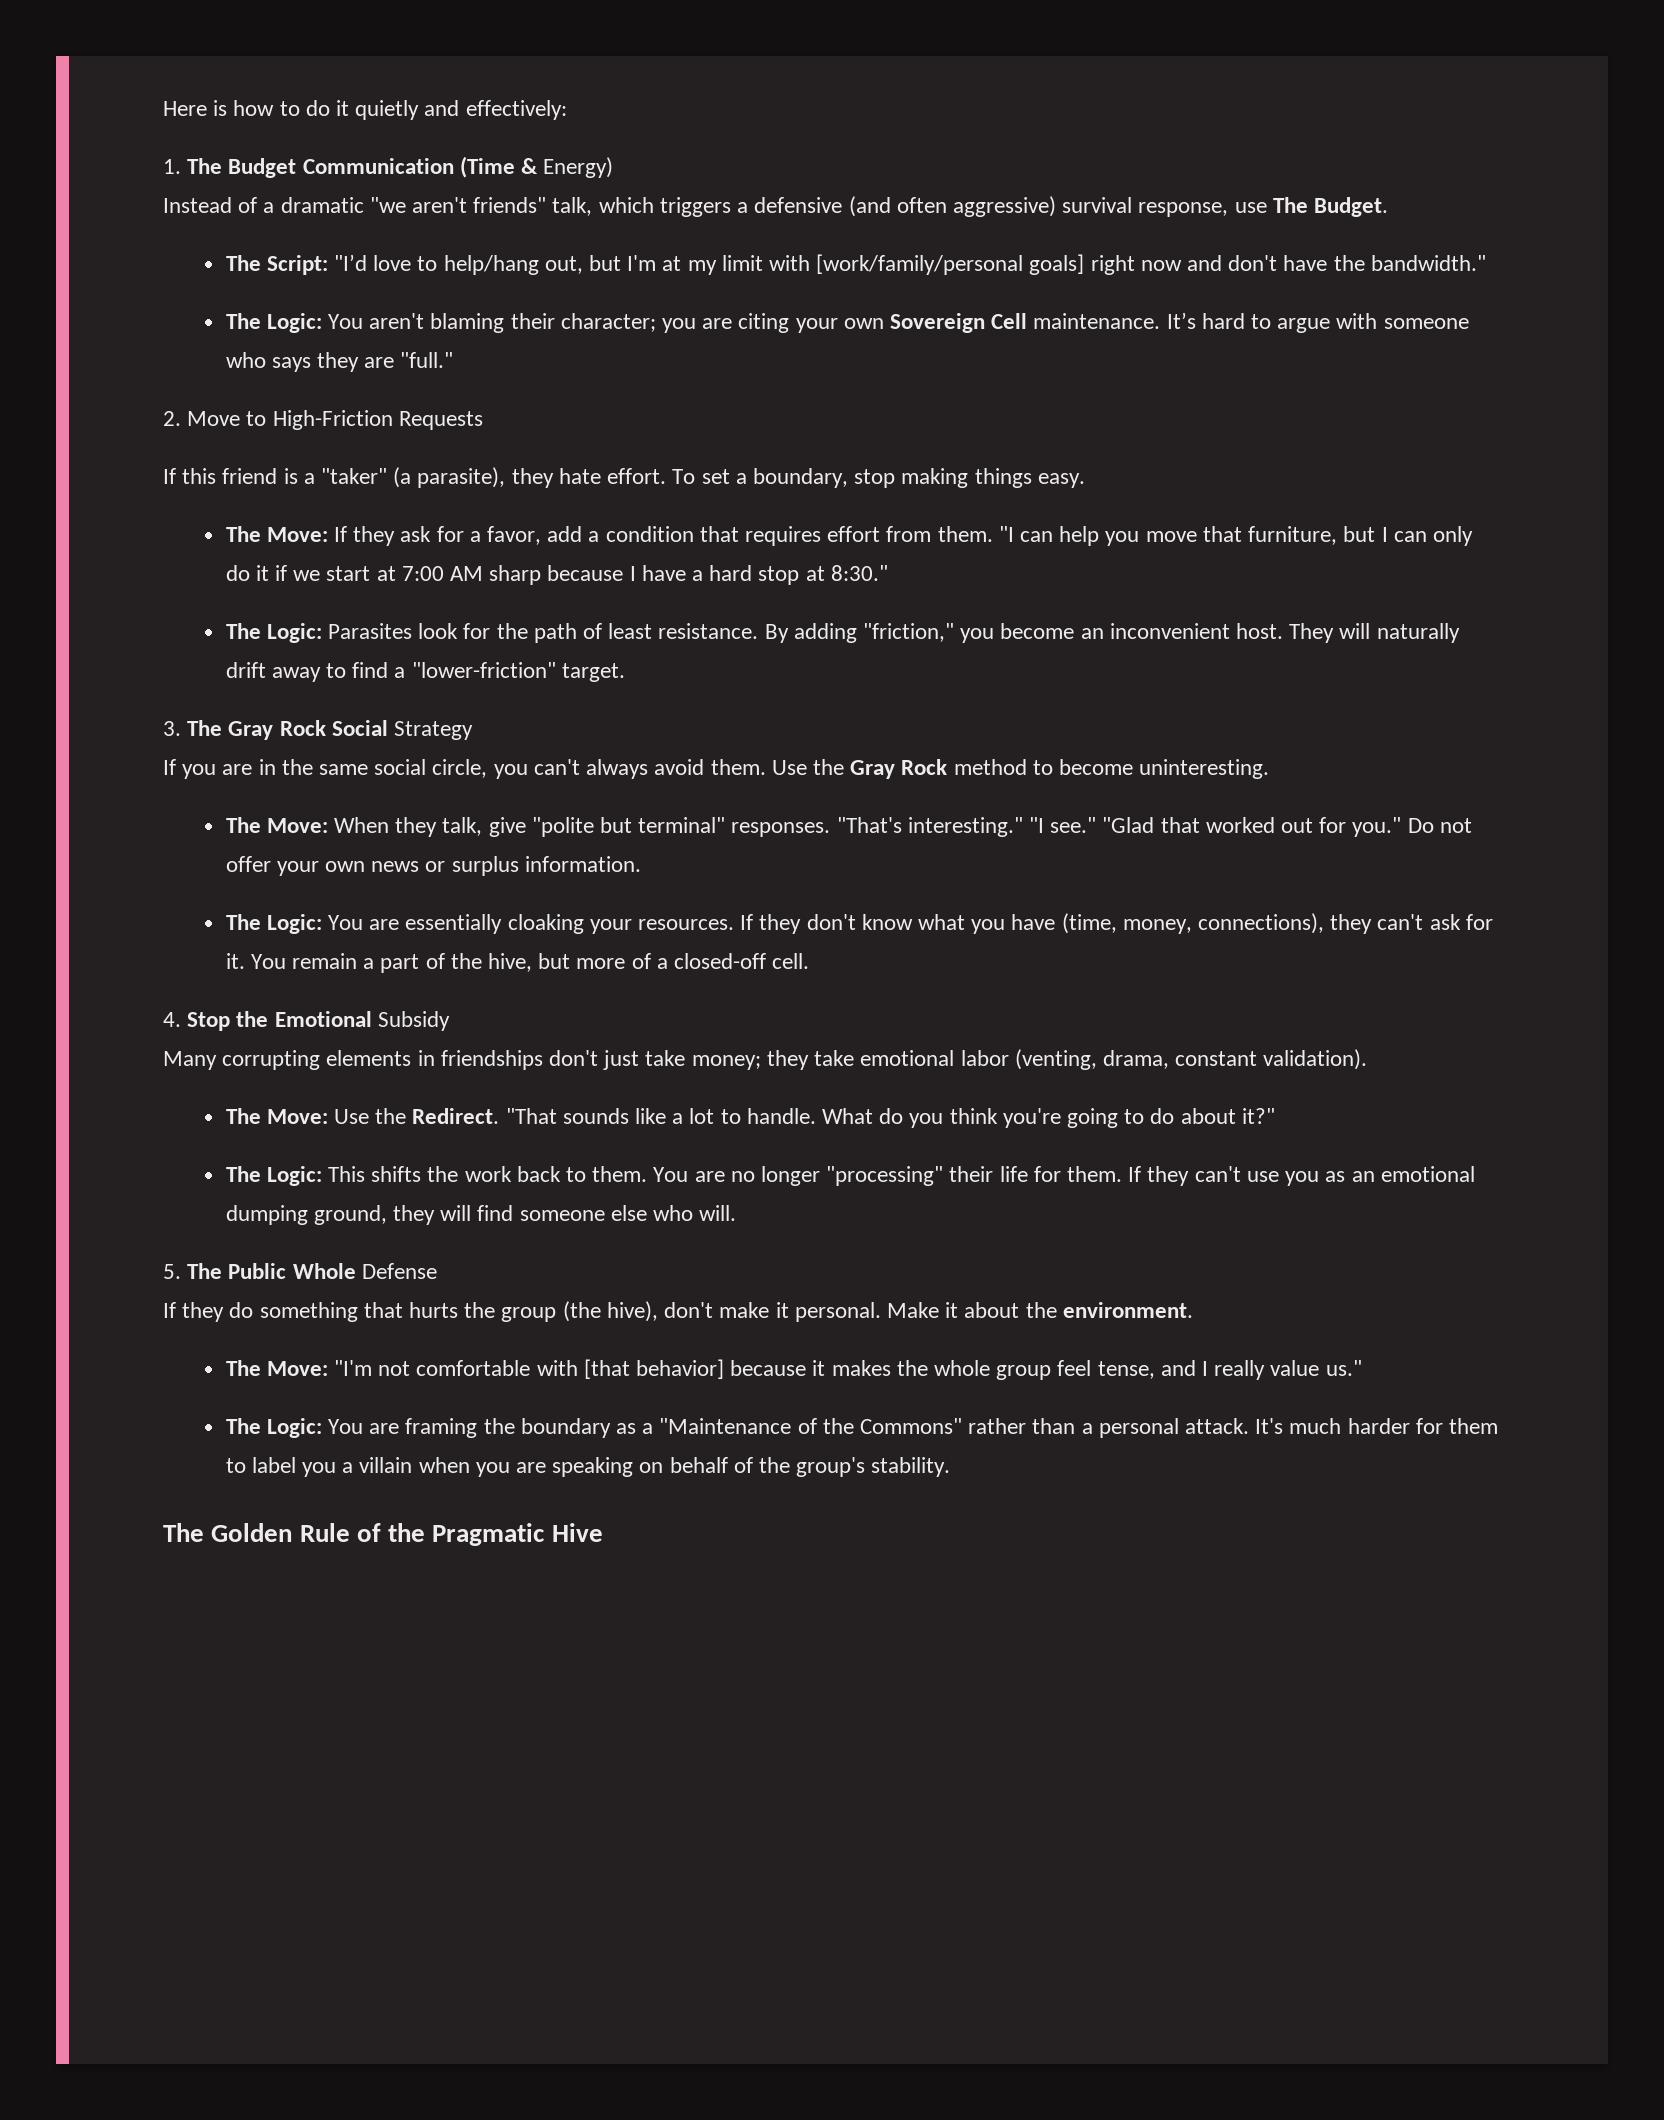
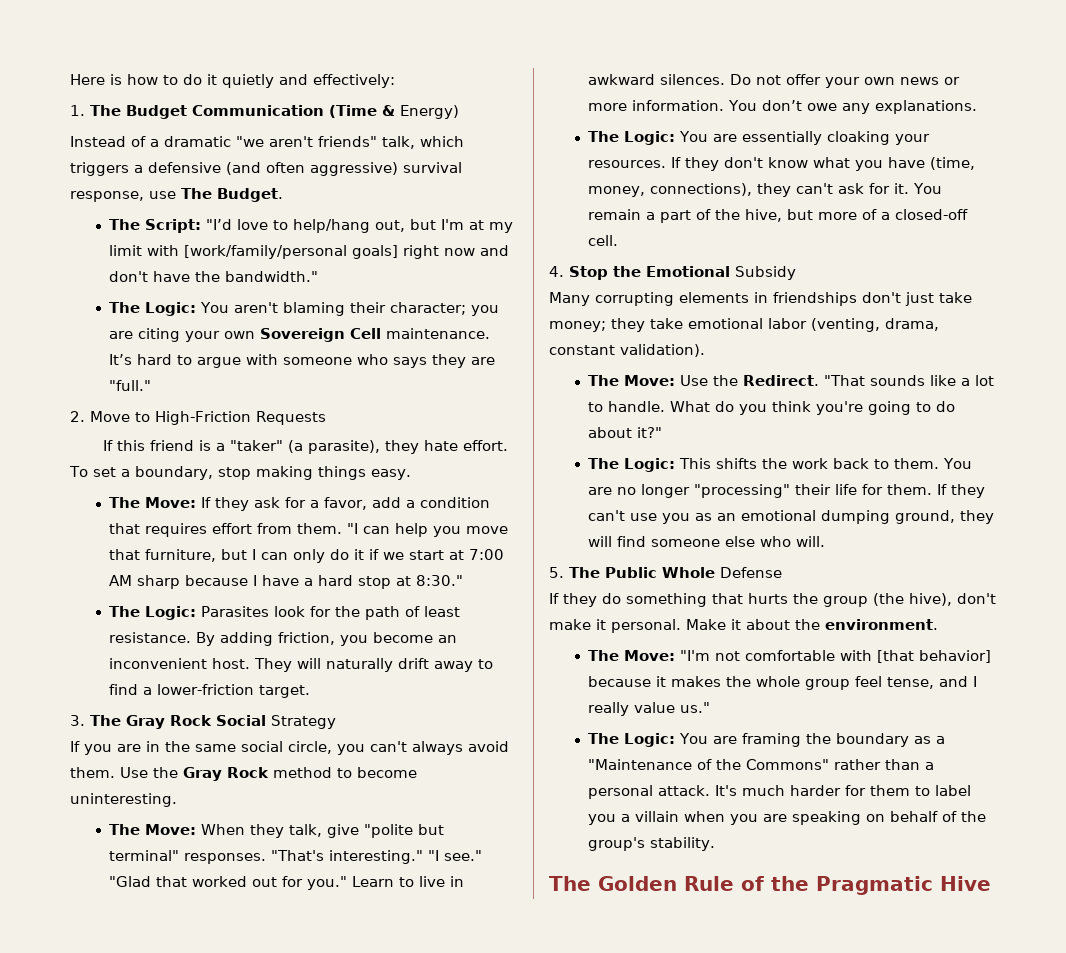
- By adding "friction," you become an inconvenient host.
+ By adding friction, you become an inconvenient host.
- They will naturally drift away to find a "lower-friction" target.
+ They will naturally drift away to find a lower-friction target.
+ Learn to live in awkward silences.
- Do not offer your own news or surplus information.
+ Do not offer your own news or more information. You don’t owe any explanations.

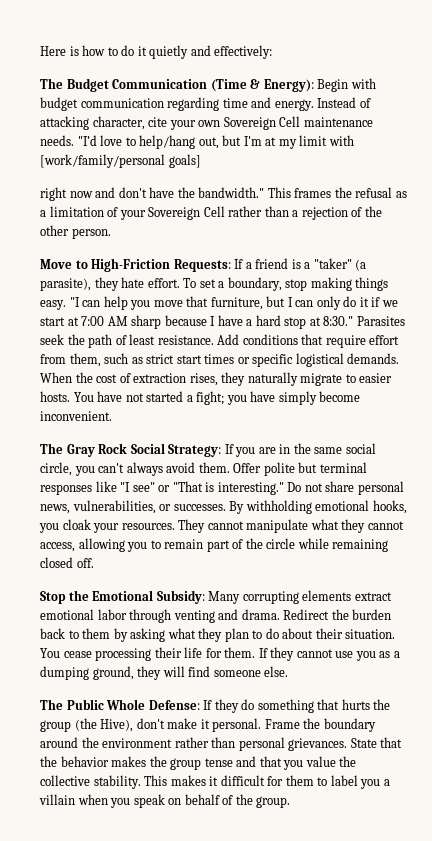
- 1. The Budget Communication (Time & Energy)
- Instead of a dramatic "we aren't friends" talk, which triggers a defensive (and often aggressive) survival response, use The Budget.
- The Script: "I’d love to help/hang out, but I'm at my limit with [work/family/personal goals] right now and don't have the bandwidth."
- The Logic: You aren't blaming their character; you are citing your own Sovereign Cell maintenance. It’s hard to argue with someone who says they are "full."
- 2. Move to High-Friction Requests
- If this friend is a "taker" (a parasite), they hate effort.
+ The Budget Communication (Time & Energy): Begin with budget communication regarding time and energy. Instead of attacking character, cite your own Sovereign Cell maintenance needs. "I’d love to help/hang out, but I'm at my limit with [work/family/personal goals]
+ right now and don't have the bandwidth." This frames the refusal as a limitation of your Sovereign Cell rather than a rejection of the other person.
+ Move to High-Friction Requests: If a friend is a "taker" (a parasite), they hate effort.
- To set a boundary, stop making things easy.
- The Move: If they ask for a favor, add a condition that requires effort from them. "I can help you move that furniture, but I can only do it if we start at 7:00 AM sharp because I have a hard stop at 8:30."
- The Logic: Parasites look for the path of least resistance.
+ To set a boundary, stop making things easy. "I can help you move that furniture, but I can only do it if we start at 7:00 AM sharp because I have a hard stop at 8:30." Parasites seek the path of least resistance.
- By adding friction, you become an inconvenient host. They will naturally drift away to find a lower-friction target.
- 3. The Gray Rock Social Strategy
- If you are in the same social circle, you can't always avoid them.
+ Add conditions that require effort from them, such as strict start times or specific logistical demands. When the cost of extraction rises, they naturally migrate to easier hosts. You have not started a fight; you have simply become inconvenient.
+ The Gray Rock Social Strategy: If you are in the same social circle, you can't always avoid them.
- Use the Gray Rock method to become uninteresting.
- The Move: When they talk, give "polite but terminal" responses. "That's interesting." "I see." "Glad that worked out for you." Learn to live in awkward silences. Do not offer your own news or more information. You don’t owe any explanations.
- The Logic: You are essentially cloaking your resources. If they don't know what you have (time, money, connections), they can't ask for it. You remain a part of the hive, but more of a closed-off cell.
- 4. Stop the Emotional Subsidy
- Many corrupting elements in friendships don't just take money; they take emotional labor (venting, drama, constant validation).
- The Move: Use the Redirect. "That sounds like a lot to handle. What do you think you're going to do about it?"
- The Logic: This shifts the work back to them. You are no longer "processing" their life for them.
+ Offer polite but terminal responses like "I see" or "That is interesting." Do not share personal news, vulnerabilities, or successes. By withholding emotional hooks, you cloak your resources. They cannot manipulate what they cannot access, allowing you to remain part of the circle while remaining closed off.
+ Stop the Emotional Subsidy: Many corrupting elements extract emotional labor through venting and drama. Redirect the burden back to them by asking what they plan to do about their situation. You cease processing their life for them.
- If they can't use you as an emotional dumping ground, they will find someone else who will.
- 5. The Public Whole Defense
- If they do something that hurts the group (the hive), don't make it personal.
+ If they cannot use you as a dumping ground, they will find someone else.
+ The Public Whole Defense: If they do something that hurts the group (the Hive), don't make it personal.
- Make it about the environment.
- The Move: "I'm not comfortable with [that behavior] because it makes the whole group feel tense, and I really value us."
- The Logic: You are framing the boundary as a "Maintenance of the Commons" rather than a personal attack. It's much harder for them to label you a villain when you are speaking on behalf of the group's stability.
- The Golden Rule of the Pragmatic Hive
+ Frame the boundary around the environment rather than personal grievances. State that the behavior makes the group tense and that you value the collective stability. This makes it difficult for them to label you a villain when you speak on behalf of the group.

